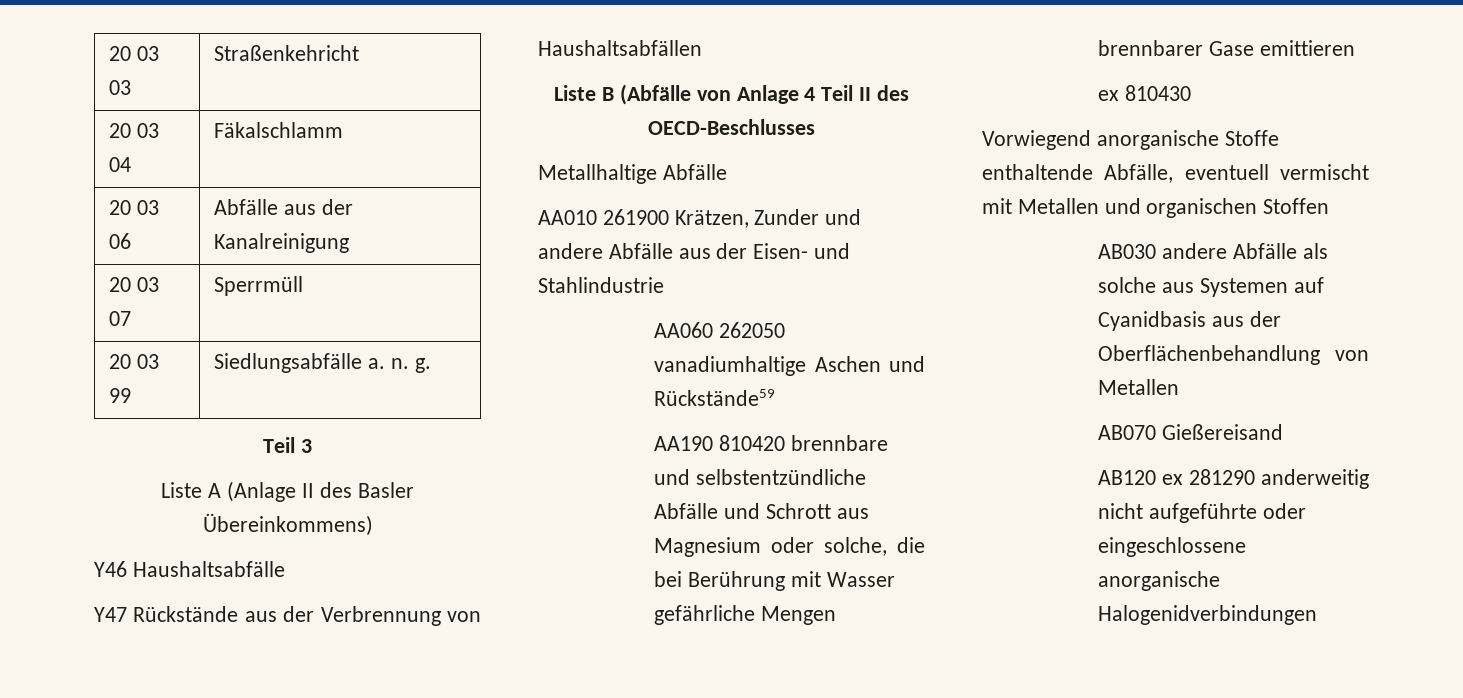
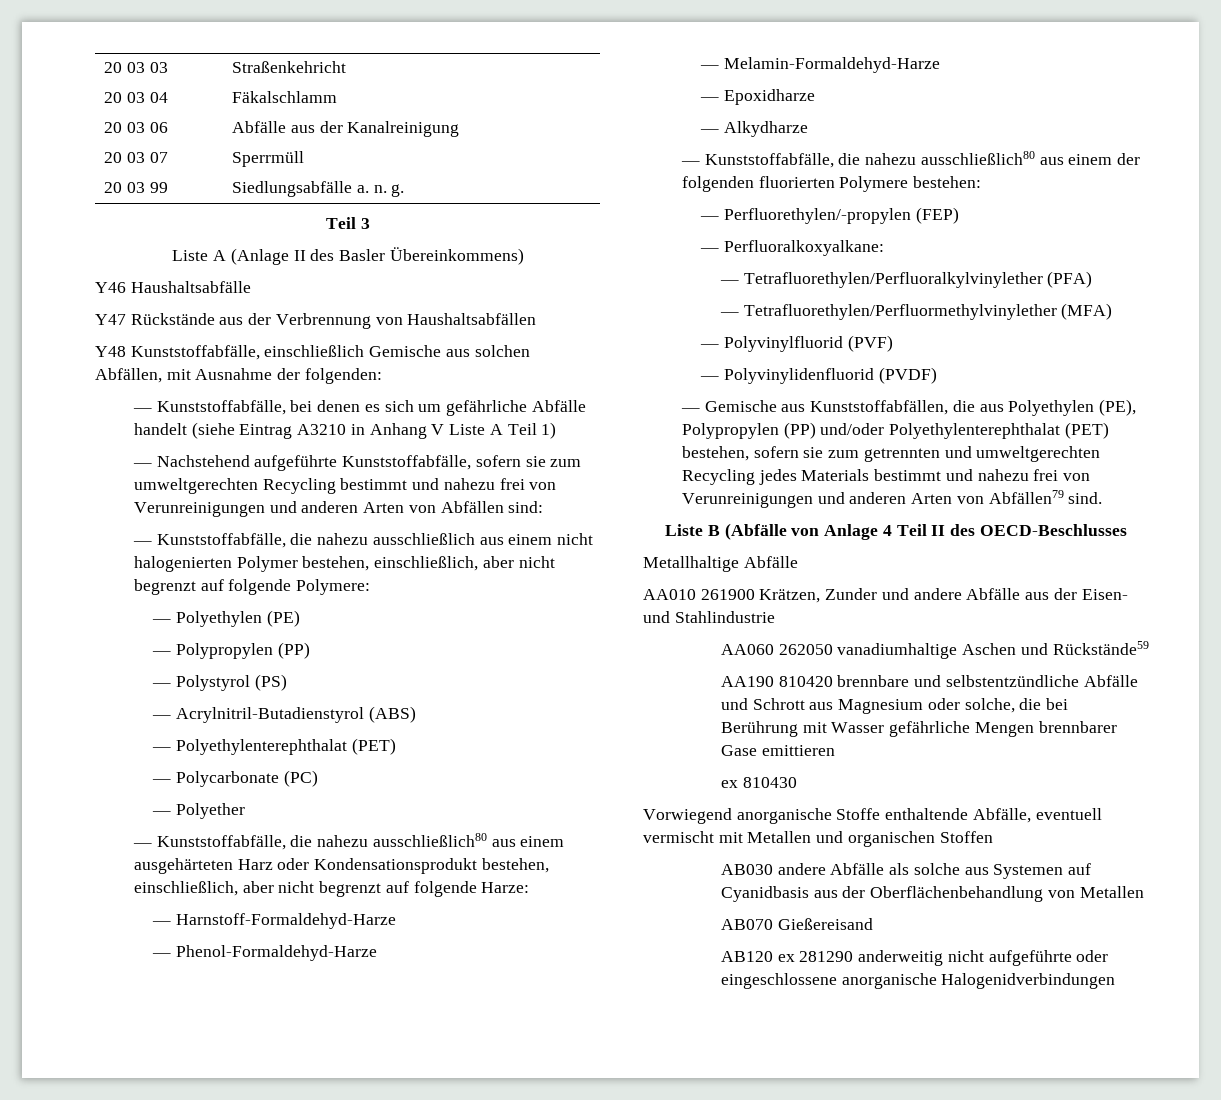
+ Y48 Kunststoffabfälle, einschließlich Gemische aus solchen Abfällen, mit Ausnahme der folgenden:
+ — Kunststoffabfälle, bei denen es sich um gefährliche Abfälle handelt (siehe Eintrag A3210 in Anhang V Liste A Teil 1)
+ — Nachstehend aufgeführte Kunststoffabfälle, sofern sie zum umweltgerechten Recycling bestimmt und nahezu frei von Verunreinigungen und anderen Arten von Abfällen sind:
+ — Kunststoffabfälle, die nahezu ausschließlich aus einem nicht halogenierten Polymer bestehen, einschließlich, aber nicht begrenzt auf folgende Polymere:
+ — Polyethylen (PE)
+ — Polypropylen (PP)
+ — Polystyrol (PS)
+ — Acrylnitril-Butadienstyrol (ABS)
+ — Polyethylenterephthalat (PET)
+ — Polycarbonate (PC)
+ — Polyether
+ — Kunststoffabfälle, die nahezu ausschließlich80 aus einem ausgehärteten Harz oder Kondensationsprodukt bestehen, einschließlich, aber nicht begrenzt auf folgende Harze:
+ — Harnstoff-Formaldehyd-Harze
+ — Phenol-Formaldehyd-Harze
+ — Melamin-Formaldehyd-Harze
+ — Epoxidharze
+ — Alkydharze
+ — Kunststoffabfälle, die nahezu ausschließlich80 aus einem der folgenden fluorierten Polymere bestehen:
+ — Perfluorethylen/-propylen (FEP)
+ — Perfluoralkoxyalkane:
+ — Tetrafluorethylen/Perfluoralkylvinylether (PFA)
+ — Tetrafluorethylen/Perfluormethylvinylether (MFA)
+ — Polyvinylfluorid (PVF)
+ — Polyvinylidenfluorid (PVDF)
+ — Gemische aus Kunststoffabfällen, die aus Polyethylen (PE), Polypropylen (PP) und/oder Polyethylenterephthalat (PET) bestehen, sofern sie zum getrennten und umweltgerechten Recycling jedes Materials bestimmt und nahezu frei von Verunreinigungen und anderen Arten von Abfällen79 sind.

